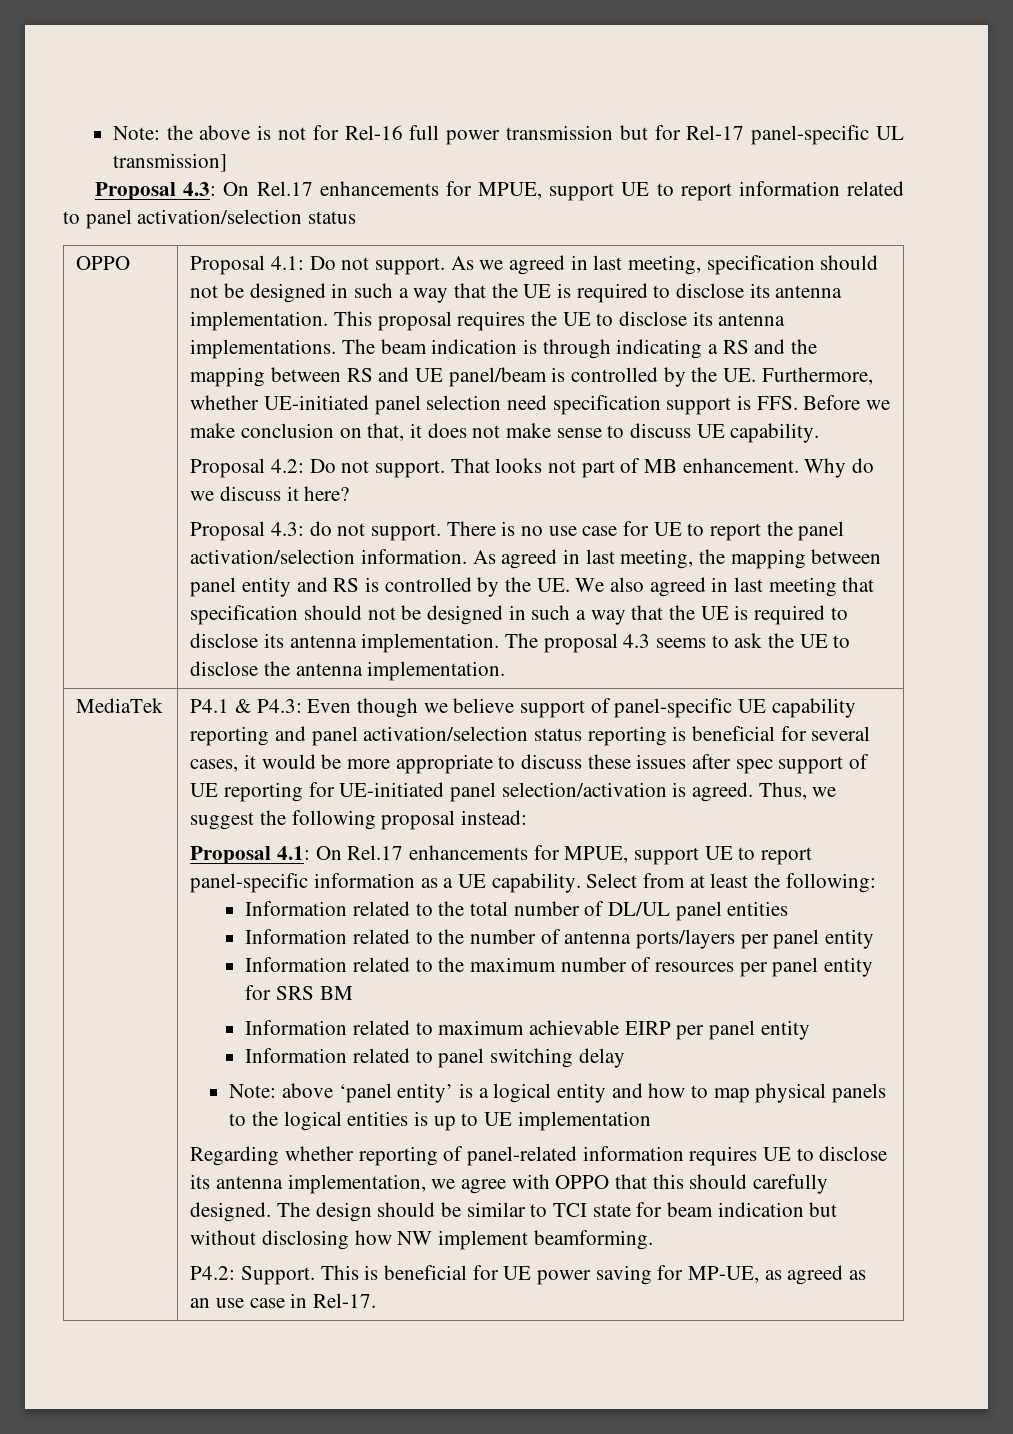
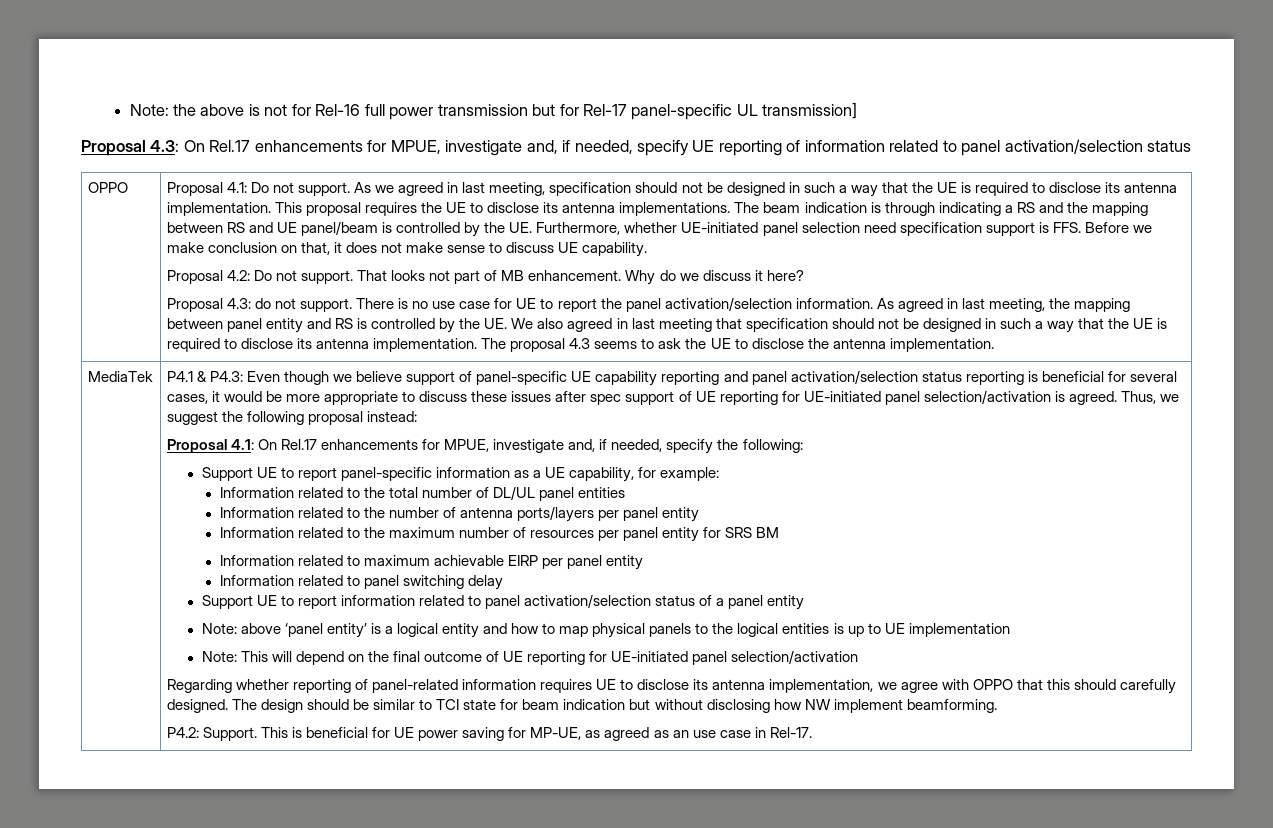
- Proposal 4.3: On Rel.17 enhancements for MPUE, support UE to report information related to panel activation/selection status
+ Proposal 4.3: On Rel.17 enhancements for MPUE, investigate and, if needed, specify UE reporting of information related to panel activation/selection status
- Proposal 4.1: On Rel.17 enhancements for MPUE, support UE to report panel-specific information as a UE capability. Select from at least the following:
+ Proposal 4.1: On Rel.17 enhancements for MPUE, investigate and, if needed, specify the following:
+ Support UE to report panel-specific information as a UE capability, for example:
+ Support UE to report information related to panel activation/selection status of a panel entity
+ Note: This will depend on the final outcome of UE reporting for UE-initiated panel selection/activation

